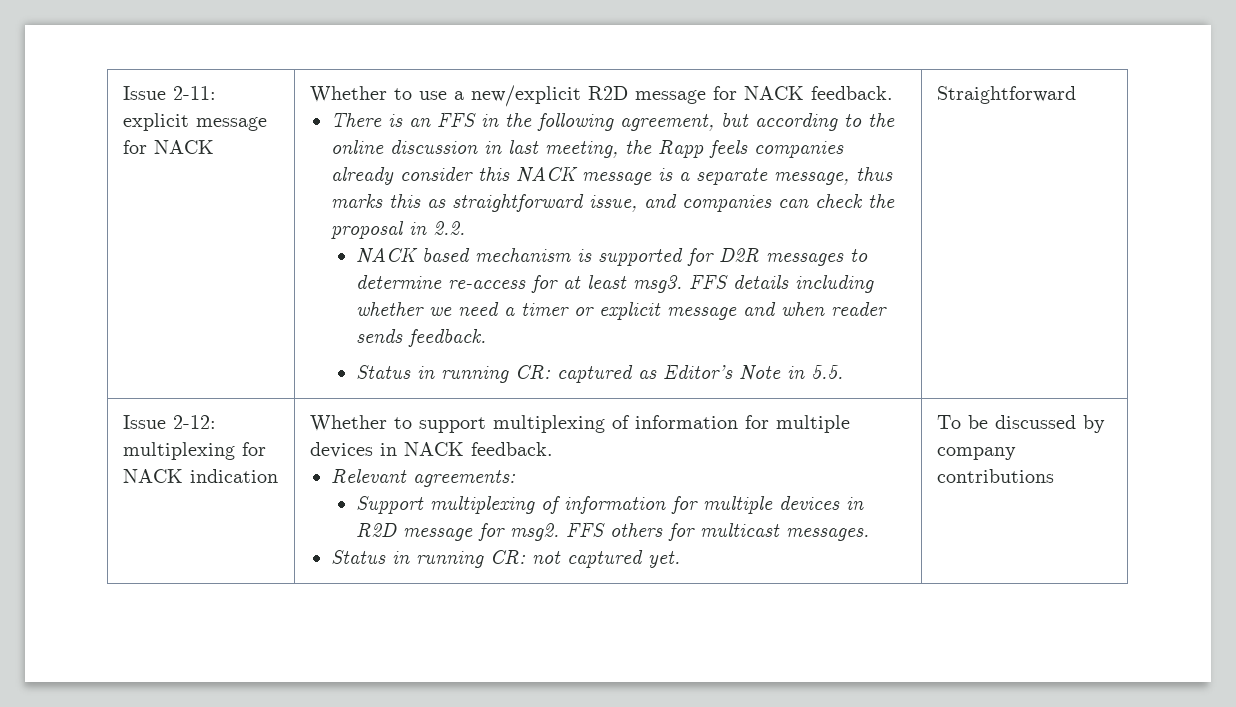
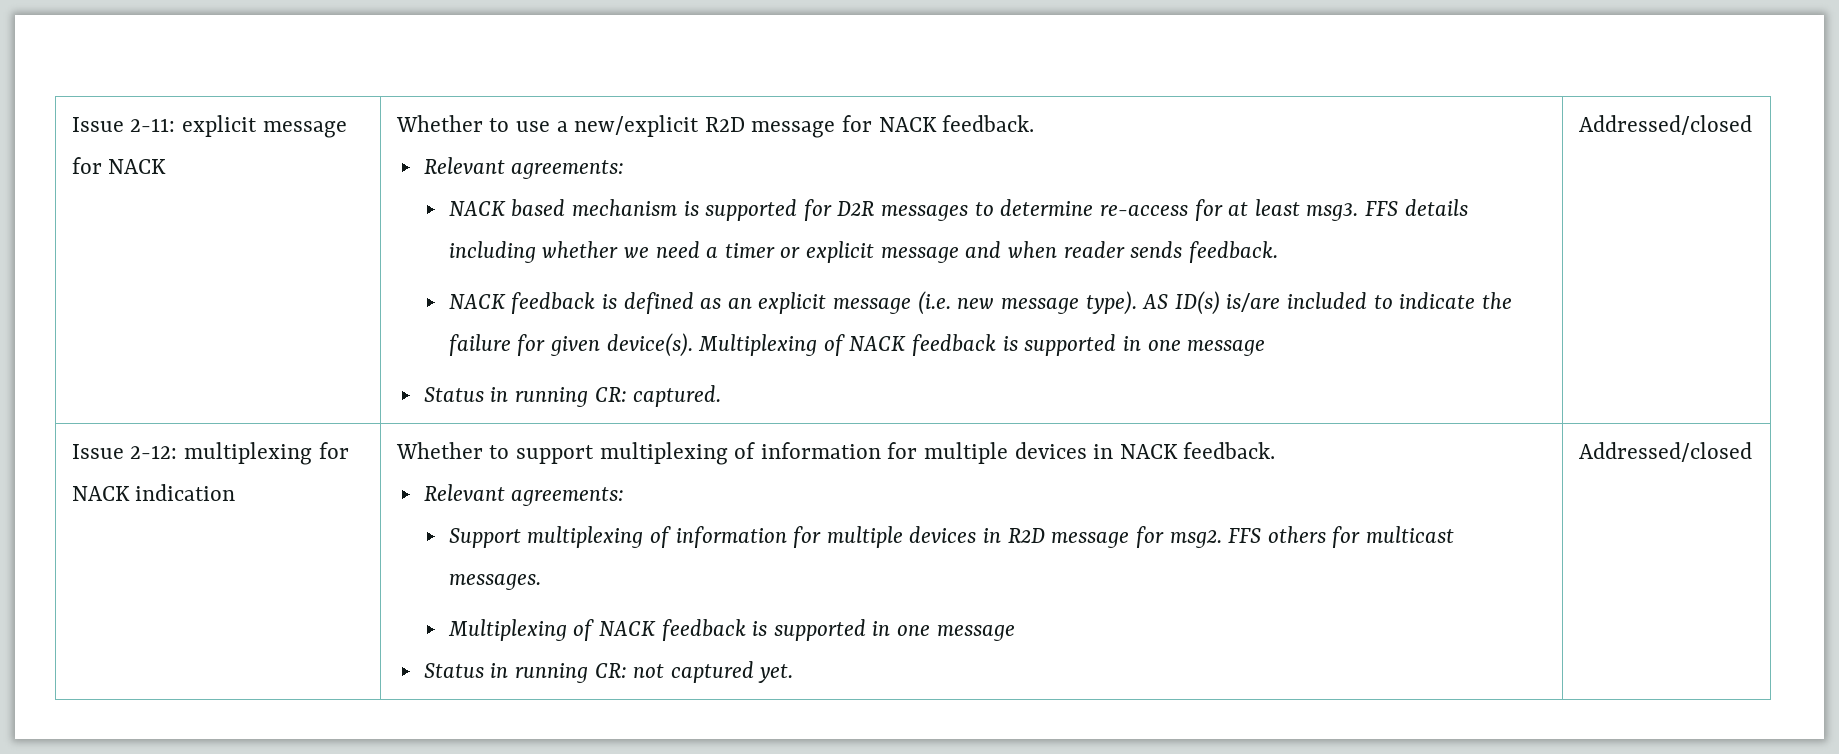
  Whether to use a new/explicit R2D message for NACK feedback.
- There is an FFS in the following agreement, but according to the online discussion in last meeting, the Rapp feels companies already consider this NACK message is a separate message, thus marks this as straightforward issue, and companies can check the proposal in 2.2.
+ Relevant agreements:
- Status in running CR: captured as Editor’s Note in 5.5. | Straightforward
+ NACK feedback is defined as an explicit message (i.e. new message type). AS ID(s) is/are included to indicate the failure for given device(s). Multiplexing of NACK feedback is supported in one message
+ Status in running CR: captured. | Addressed/closed
  FFS others for multicast messages.
+ Multiplexing of NACK feedback is supported in one message
- Status in running CR: not captured yet. | To be discussed by company contributions
+ Status in running CR: not captured yet. | Addressed/closed

